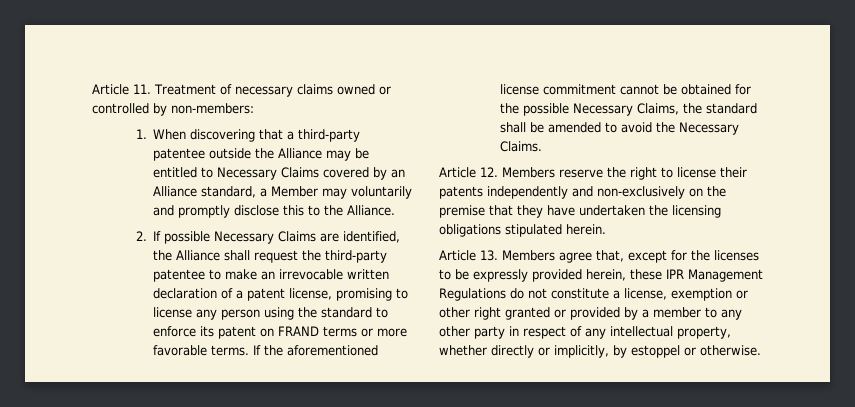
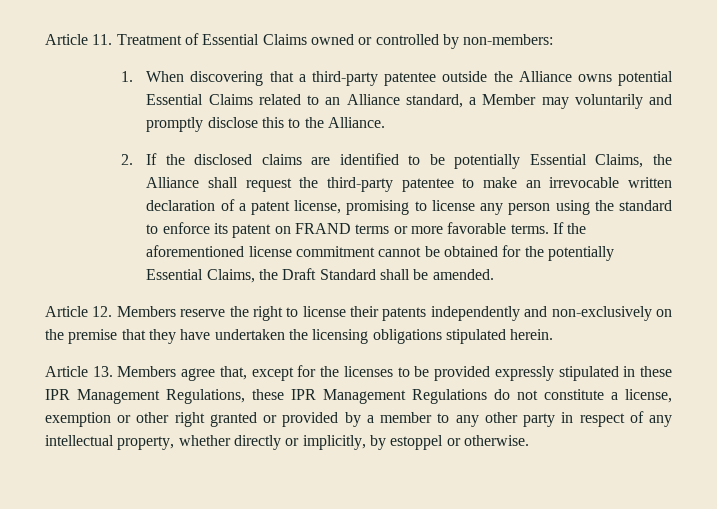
- Article 11. Treatment of necessary claims owned or controlled by non-members:
+ Article 11. Treatment of Essential Claims owned or controlled by non-members:
- 1. When discovering that a third-party patentee outside the Alliance may be entitled to Necessary Claims covered by an Alliance standard, a Member may voluntarily and promptly disclose this to the Alliance.
+ 1. When discovering that a third-party patentee outside the Alliance owns potential Essential Claims related to an Alliance standard, a Member may voluntarily and promptly disclose this to the Alliance.
- 2. If possible Necessary Claims are identified, the Alliance shall request the third-party patentee to make an irrevocable written declaration of a patent license, promising to license any person using the standard to enforce its patent on FRAND terms or more favorable terms.
+ 2. If the disclosed claims are identified to be potentially Essential Claims, the Alliance shall request the third-party patentee to make an irrevocable written declaration of a patent license, promising to license any person using the standard to enforce its patent on FRAND terms or more favorable terms.
- If the aforementioned license commitment cannot be obtained for the possible Necessary Claims, the standard shall be amended to avoid the Necessary Claims.
+ If the aforementioned license commitment cannot be obtained for the potentially Essential Claims, the Draft Standard shall be amended.
- Article 13. Members agree that, except for the licenses to be expressly provided herein, these IPR Management Regulations do not constitute a license, exemption or other right granted or provided by a member to any other party in respect of any intellectual property, whether directly or implicitly, by estoppel or otherwise.
+ Article 13. Members agree that, except for the licenses to be provided expressly stipulated in these IPR Management Regulations, these IPR Management Regulations do not constitute a license, exemption or other right granted or provided by a member to any other party in respect of any intellectual property, whether directly or implicitly, by estoppel or otherwise.

